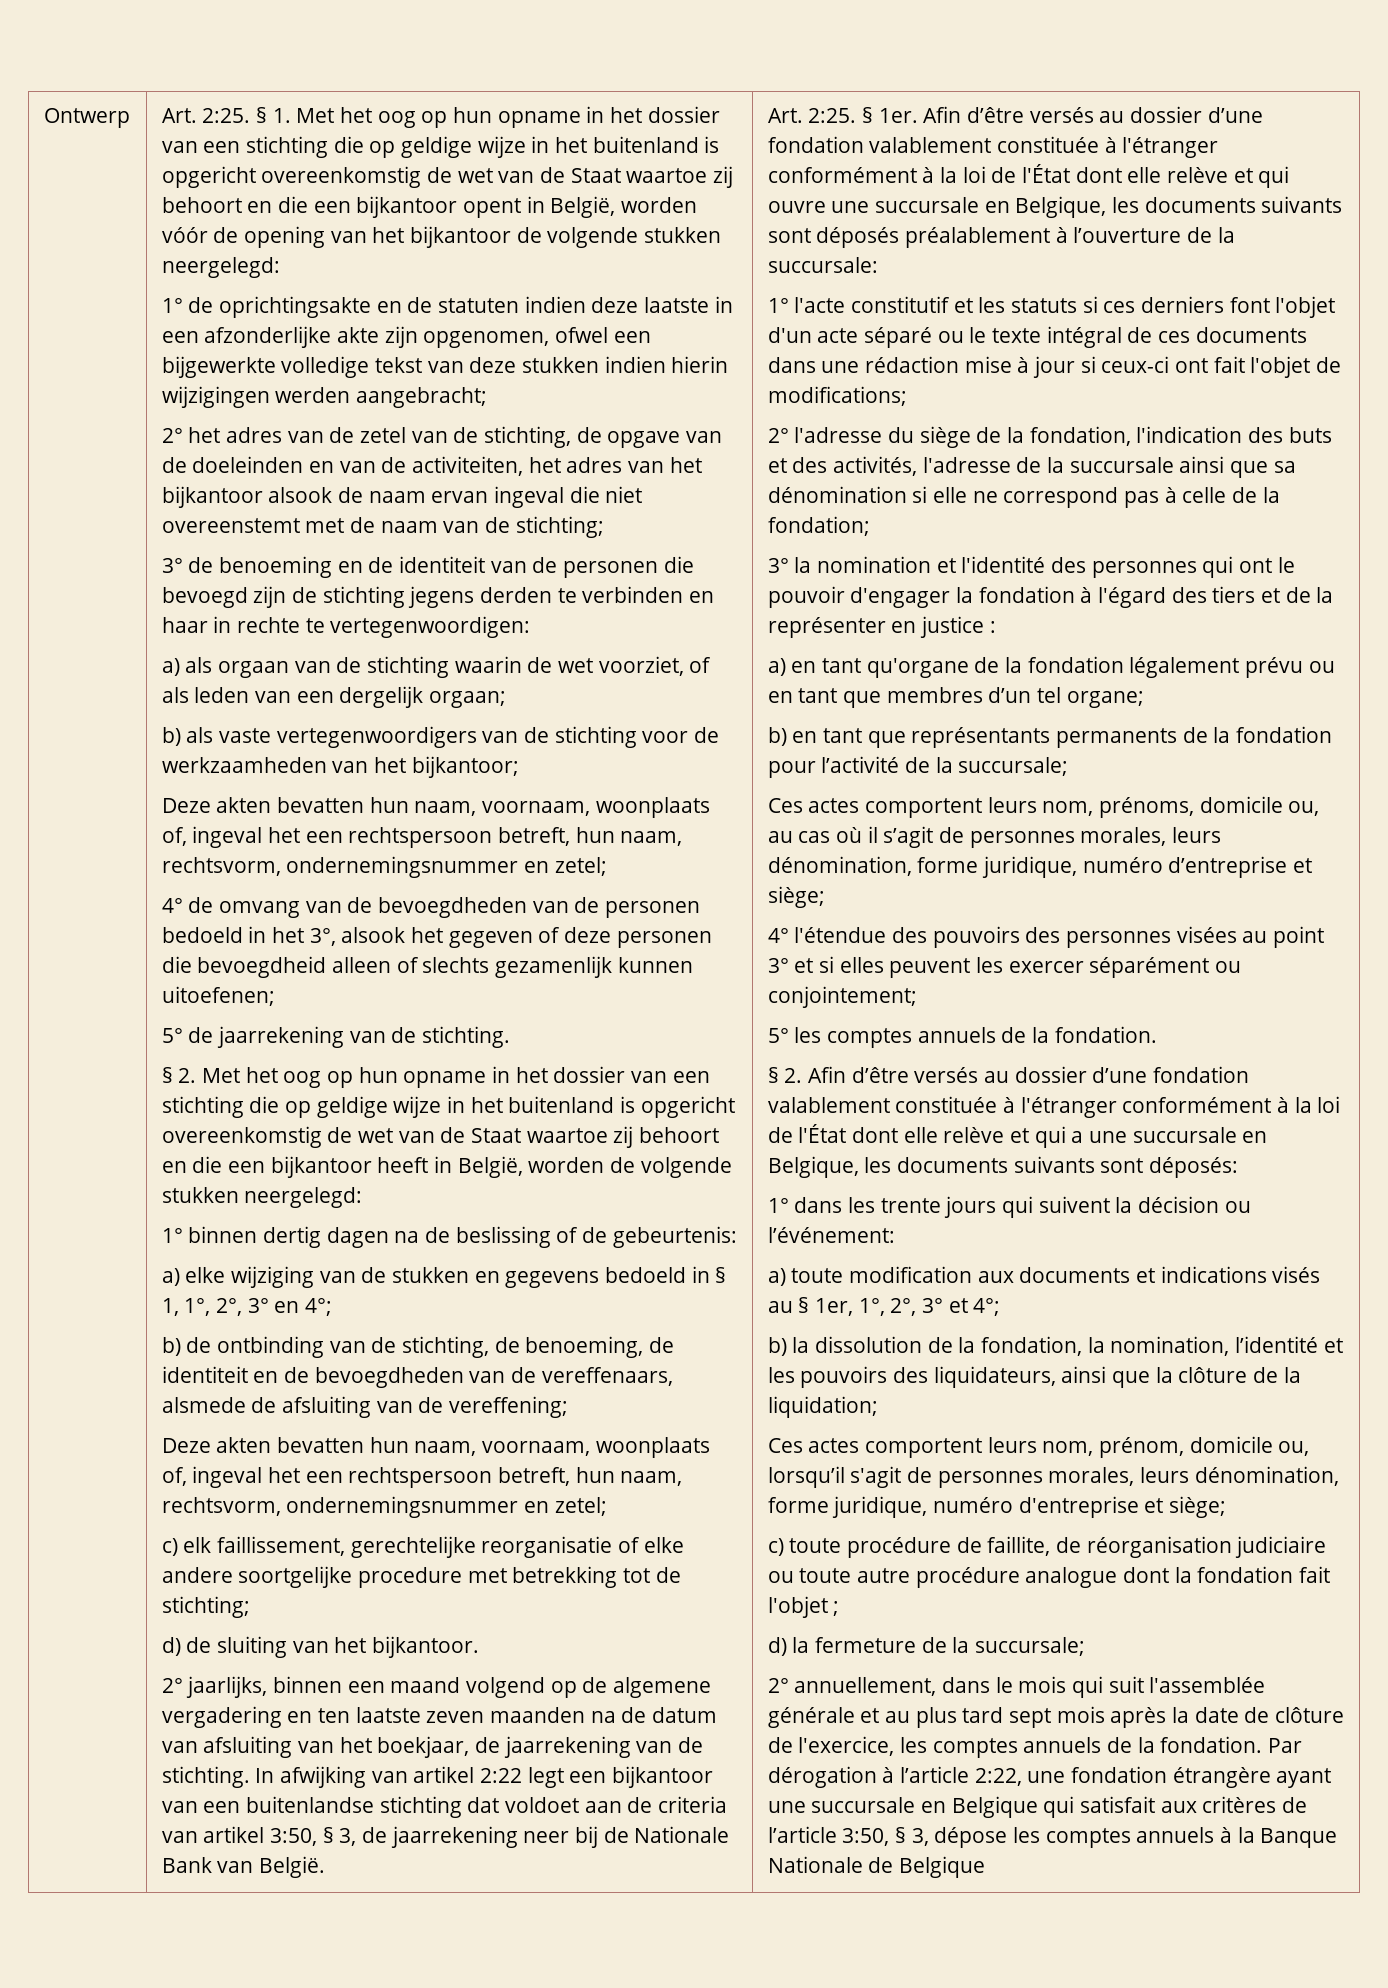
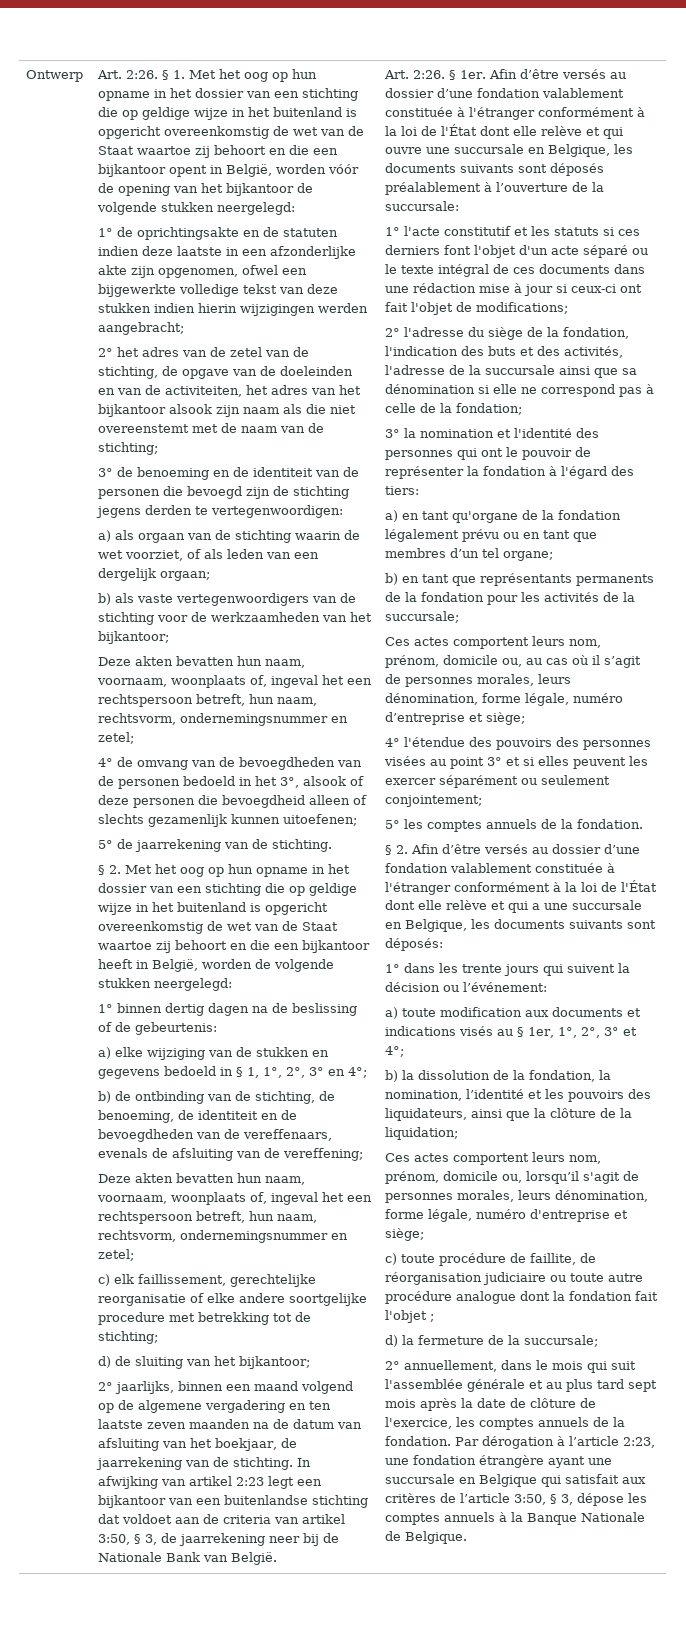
- Ontwerp | Art. 2:25.
+ Ontwerp | Art. 2:26.
- 2° het adres van de zetel van de stichting, de opgave van de doeleinden en van de activiteiten, het adres van het bijkantoor alsook de naam ervan ingeval die niet overeenstemt met de naam van de stichting;
+ 2° het adres van de zetel van de stichting, de opgave van de doeleinden en van de activiteiten, het adres van het bijkantoor alsook zijn naam als die niet overeenstemt met de naam van de stichting;
- 3° de benoeming en de identiteit van de personen die bevoegd zijn de stichting jegens derden te verbinden en haar in rechte te vertegenwoordigen:
+ 3° de benoeming en de identiteit van de personen die bevoegd zijn de stichting jegens derden te vertegenwoordigen:
- 4° de omvang van de bevoegdheden van de personen bedoeld in het 3°, alsook het gegeven of deze personen die bevoegdheid alleen of slechts gezamenlijk kunnen uitoefenen;
+ 4° de omvang van de bevoegdheden van de personen bedoeld in het 3°, alsook of deze personen die bevoegdheid alleen of slechts gezamenlijk kunnen uitoefenen;
- b) de ontbinding van de stichting, de benoeming, de identiteit en de bevoegdheden van de vereffenaars, alsmede de afsluiting van de vereffening;
+ b) de ontbinding van de stichting, de benoeming, de identiteit en de bevoegdheden van de vereffenaars, evenals de afsluiting van de vereffening;
- d) de sluiting van het bijkantoor.
+ d) de sluiting van het bijkantoor;
- In afwijking van artikel 2:22 legt een bijkantoor van een buitenlandse stichting dat voldoet aan de criteria van artikel 3:50, § 3, de jaarrekening neer bij de Nationale Bank van België. | Art. 2:25.
+ In afwijking van artikel 2:23 legt een bijkantoor van een buitenlandse stichting dat voldoet aan de criteria van artikel 3:50, § 3, de jaarrekening neer bij de Nationale Bank van België. | Art. 2:26.
- 3° la nomination et l'identité des personnes qui ont le pouvoir d'engager la fondation à l'égard des tiers et de la représenter en justice :
+ 3° la nomination et l'identité des personnes qui ont le pouvoir de représenter la fondation à l'égard des tiers:
- b) en tant que représentants permanents de la fondation pour l’activité de la succursale;
+ b) en tant que représentants permanents de la fondation pour les activités de la succursale;
- Ces actes comportent leurs nom, prénoms, domicile ou, au cas où il s’agit de personnes morales, leurs dénomination, forme juridique, numéro d’entreprise et siège;
+ Ces actes comportent leurs nom, prénom, domicile ou, au cas où il s’agit de personnes morales, leurs dénomination, forme légale, numéro d’entreprise et siège;
- 4° l'étendue des pouvoirs des personnes visées au point 3° et si elles peuvent les exercer séparément ou conjointement;
+ 4° l'étendue des pouvoirs des personnes visées au point 3° et si elles peuvent les exercer séparément ou seulement conjointement;
- Ces actes comportent leurs nom, prénom, domicile ou, lorsqu’il s'agit de personnes morales, leurs dénomination, forme juridique, numéro d'entreprise et siège;
+ Ces actes comportent leurs nom, prénom, domicile ou, lorsqu’il s'agit de personnes morales, leurs dénomination, forme légale, numéro d'entreprise et siège;
- Par dérogation à l’article 2:22, une fondation étrangère ayant une succursale en Belgique qui satisfait aux critères de l’article 3:50, § 3, dépose les comptes annuels à la Banque Nationale de Belgique
+ Par dérogation à l’article 2:23, une fondation étrangère ayant une succursale en Belgique qui satisfait aux critères de l’article 3:50, § 3, dépose les comptes annuels à la Banque Nationale de Belgique.

